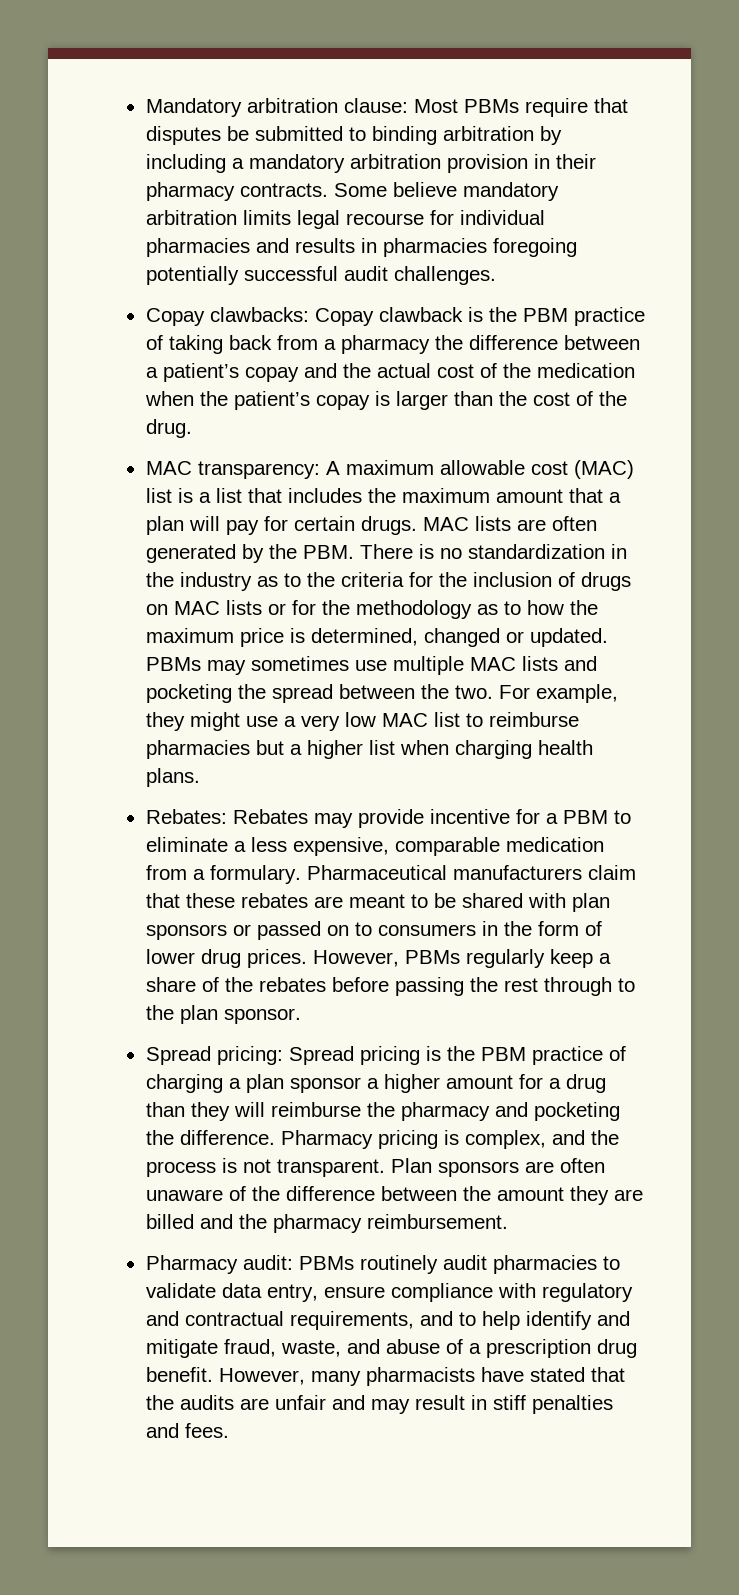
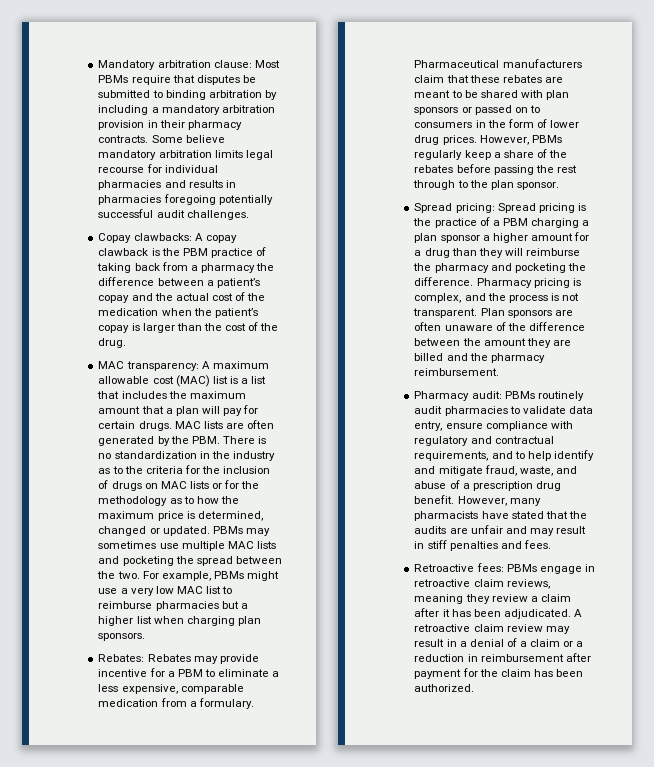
- Copay clawbacks: Copay clawback is the PBM practice of taking back from a pharmacy the difference between a patient’s copay and the actual cost of the medication when the patient’s copay is larger than the cost of the drug.
+ Copay clawbacks: A copay clawback is the PBM practice of taking back from a pharmacy the difference between a patient’s copay and the actual cost of the medication when the patient’s copay is larger than the cost of the drug.
- For example, they might use a very low MAC list to reimburse pharmacies but a higher list when charging health plans.
+ For example, PBMs might use a very low MAC list to reimburse pharmacies but a higher list when charging plan sponsors.
- Spread pricing: Spread pricing is the PBM practice of charging a plan sponsor a higher amount for a drug than they will reimburse the pharmacy and pocketing the difference.
+ Spread pricing: Spread pricing is the practice of a PBM charging a plan sponsor a higher amount for a drug than they will reimburse the pharmacy and pocketing the difference.
+ Retroactive fees: PBMs engage in retroactive claim reviews, meaning they review a claim after it has been adjudicated. A retroactive claim review may result in a denial of a claim or a reduction in reimbursement after payment for the claim has been authorized.

